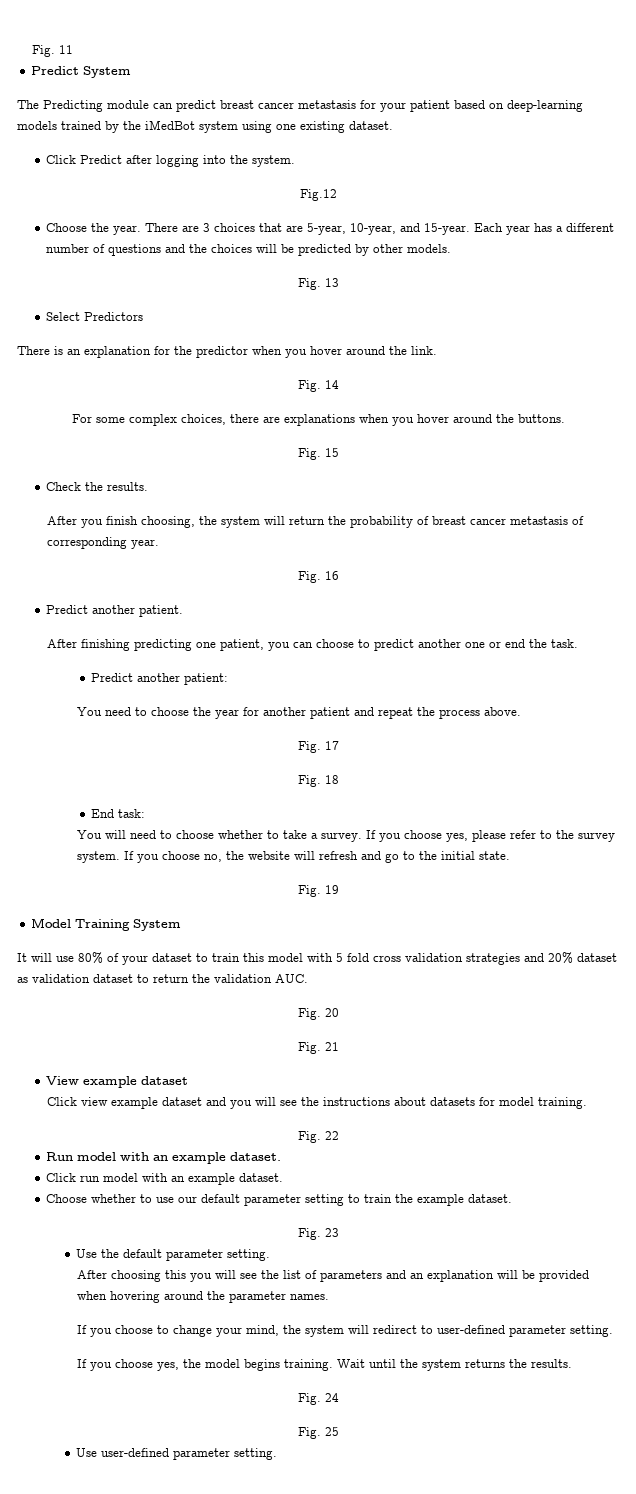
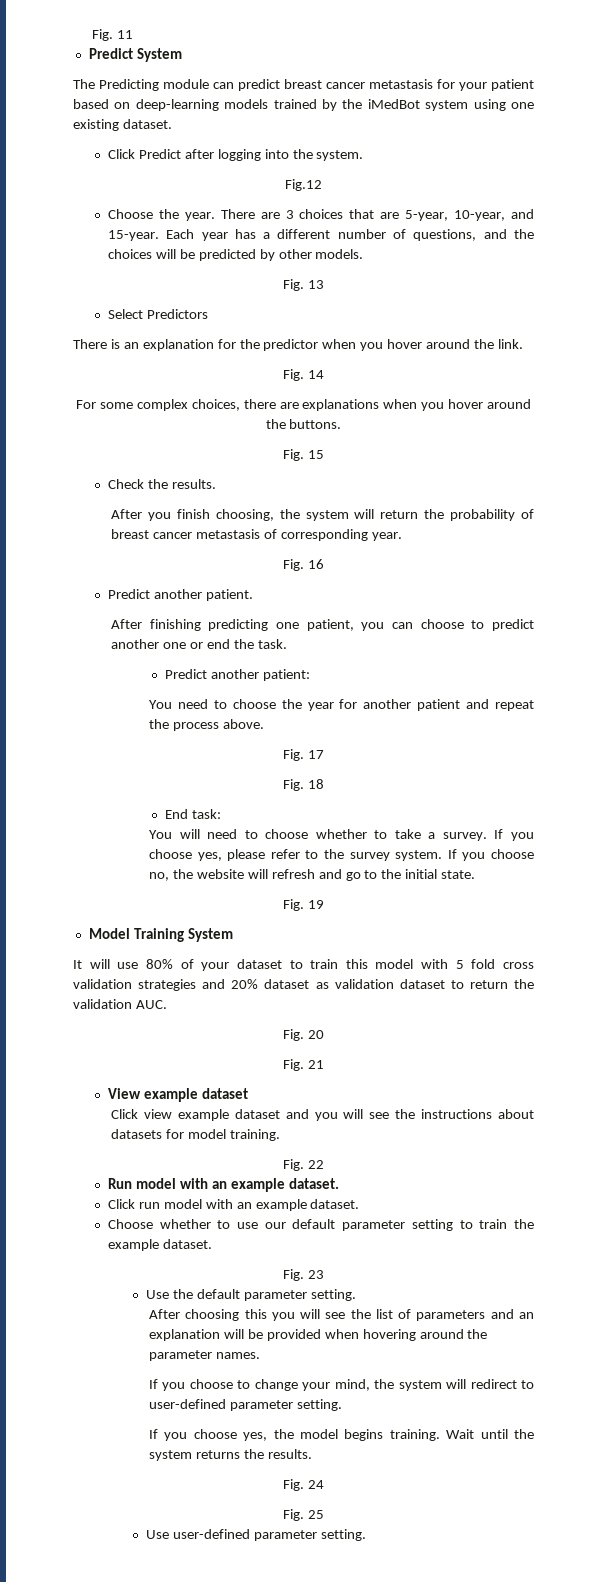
- Each year has a different number of questions and the choices will be predicted by other models.
+ Each year has a different number of questions, and the choices will be predicted by other models.

